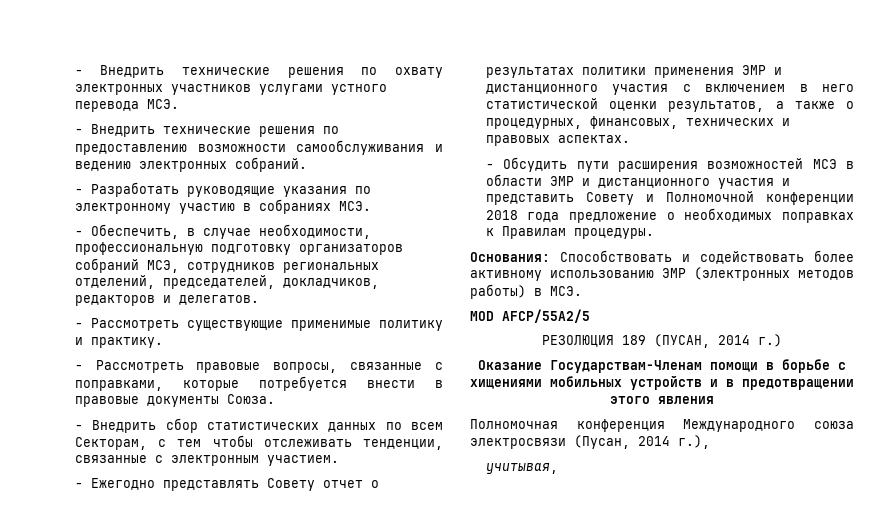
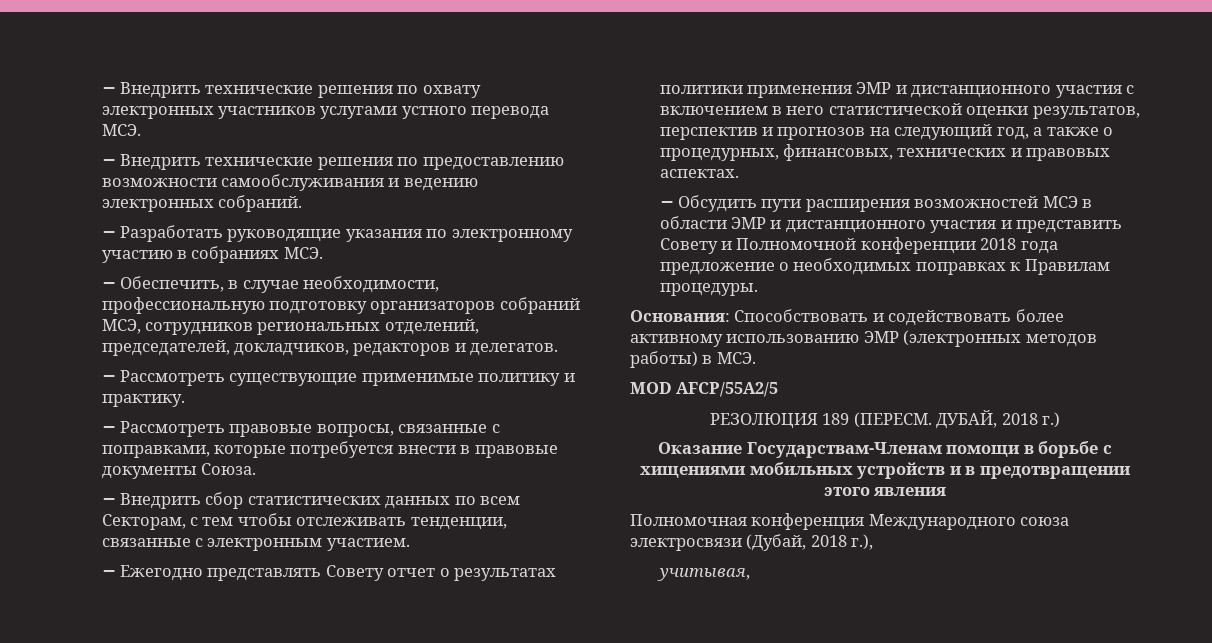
- − Ежегодно представлять Совету отчет о результатах политики применения ЭМР и дистанционного участия с включением в него статистической оценки результатов, а также о процедурных, финансовых, технических и правовых аспектах.
+ − Ежегодно представлять Совету отчет о результатах политики применения ЭМР и дистанционного участия с включением в него статистической оценки результатов, перспектив и прогнозов на следующий год, а также о процедурных, финансовых, технических и правовых аспектах.
- РЕЗОЛЮЦИЯ 189 (ПУСАН, 2014 г.)
+ РЕЗОЛЮЦИЯ 189 (ПЕРЕСМ. ДУБАЙ, 2018 г.)
- Полномочная конференция Международного союза электросвязи (Пусан, 2014 г.),
+ Полномочная конференция Международного союза электросвязи (Дубай, 2018 г.),

